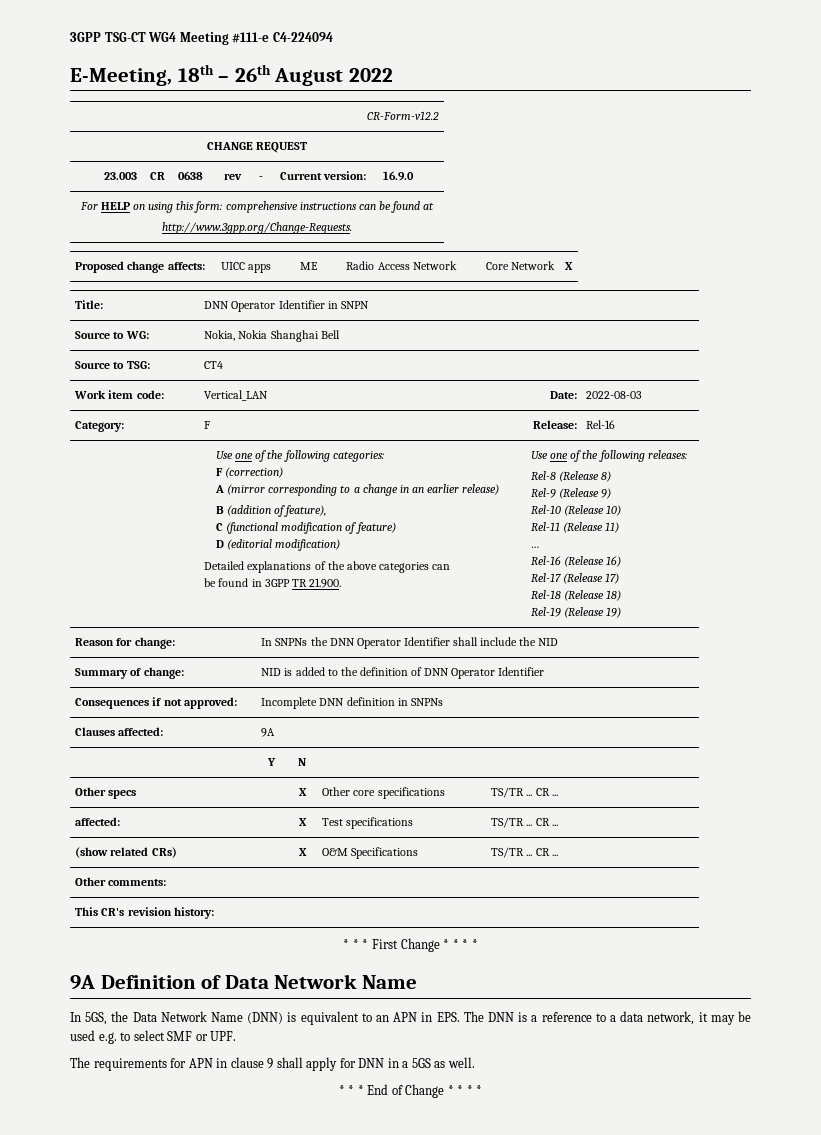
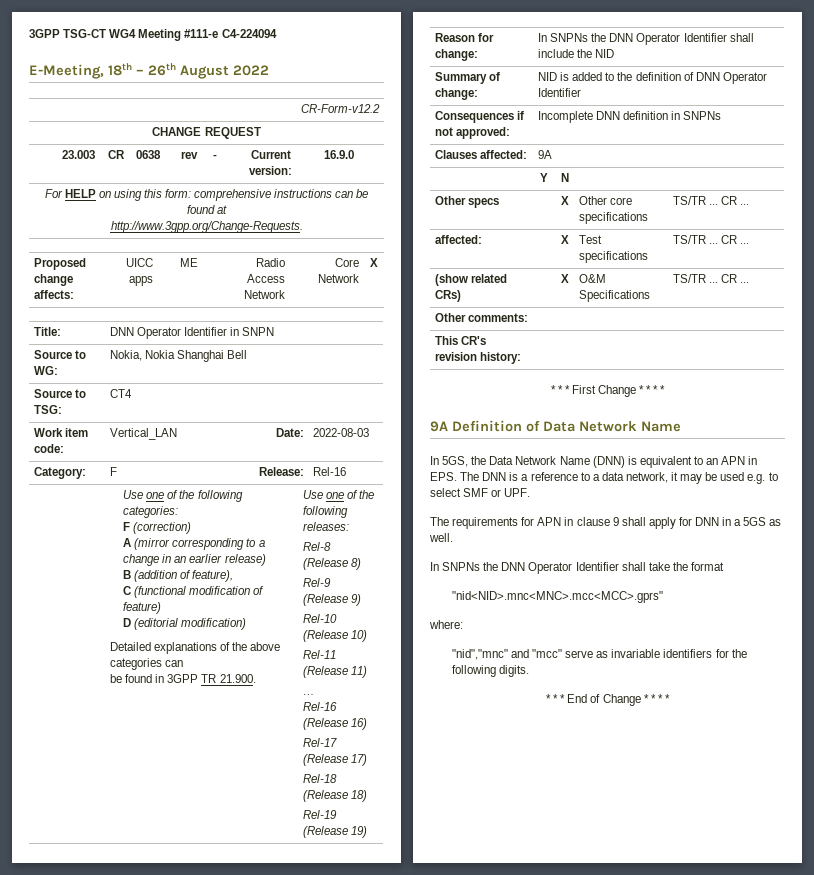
+ In SNPNs the DNN Operator Identifier shall take the format
+ "nid<NID>.mnc<MNC>.mcc<MCC>.gprs"
+ where:
+ "nid","mnc" and "mcc" serve as invariable identifiers for the following digits.

